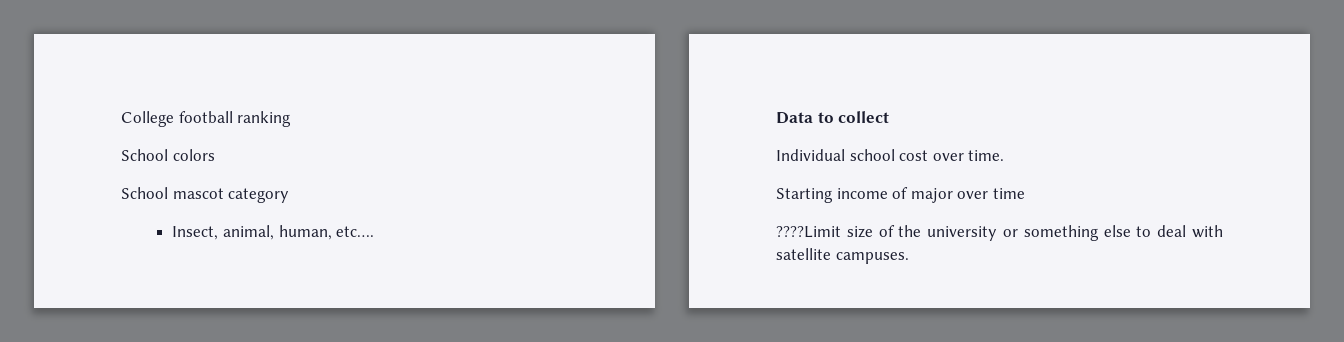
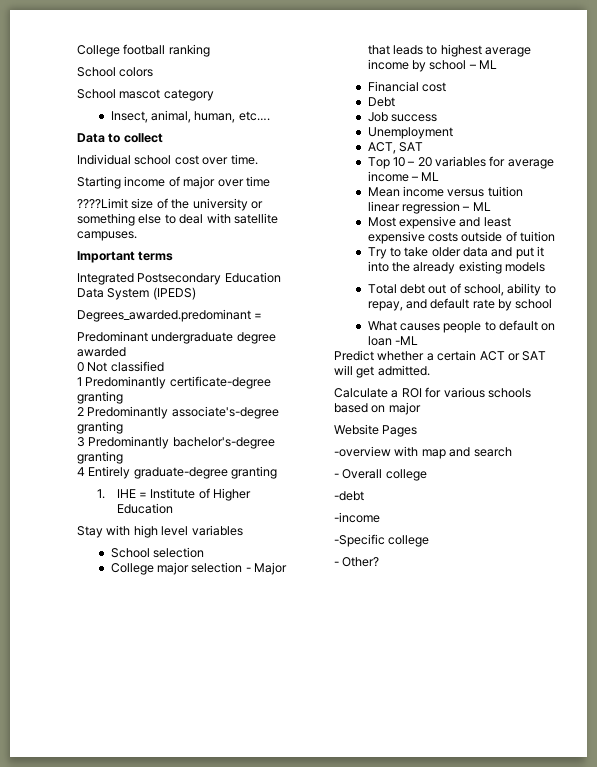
+ Important terms
+ Integrated Postsecondary Education Data System (IPEDS)
+ Degrees_awarded.predominant =
+ Predominant undergraduate degree awarded
+ 0 Not classified
+ 1 Predominantly certificate-degree granting
+ 2 Predominantly associate's-degree granting
+ 3 Predominantly bachelor's-degree granting
+ 4 Entirely graduate-degree granting
+ 1. IHE = Institute of Higher Education
+ Stay with high level variables
+ School selection
+ College major selection - Major that leads to highest average income by school – ML
+ Financial cost
+ Debt
+ Job success
+ Unemployment
+ ACT, SAT
+ Top 10 – 20 variables for average income – ML
+ Mean income versus tuition linear regression – ML
+ Most expensive and least expensive costs outside of tuition
+ Try to take older data and put it into the already existing models
+ Total debt out of school, ability to repay, and default rate by school
+ What causes people to default on loan -ML
+ Predict whether a certain ACT or SAT will get admitted.
+ Calculate a ROI for various schools based on major
+ Website Pages
+ -overview with map and search
+ - Overall college
+ -debt
+ -income
+ -Specific college
+ - Other?

